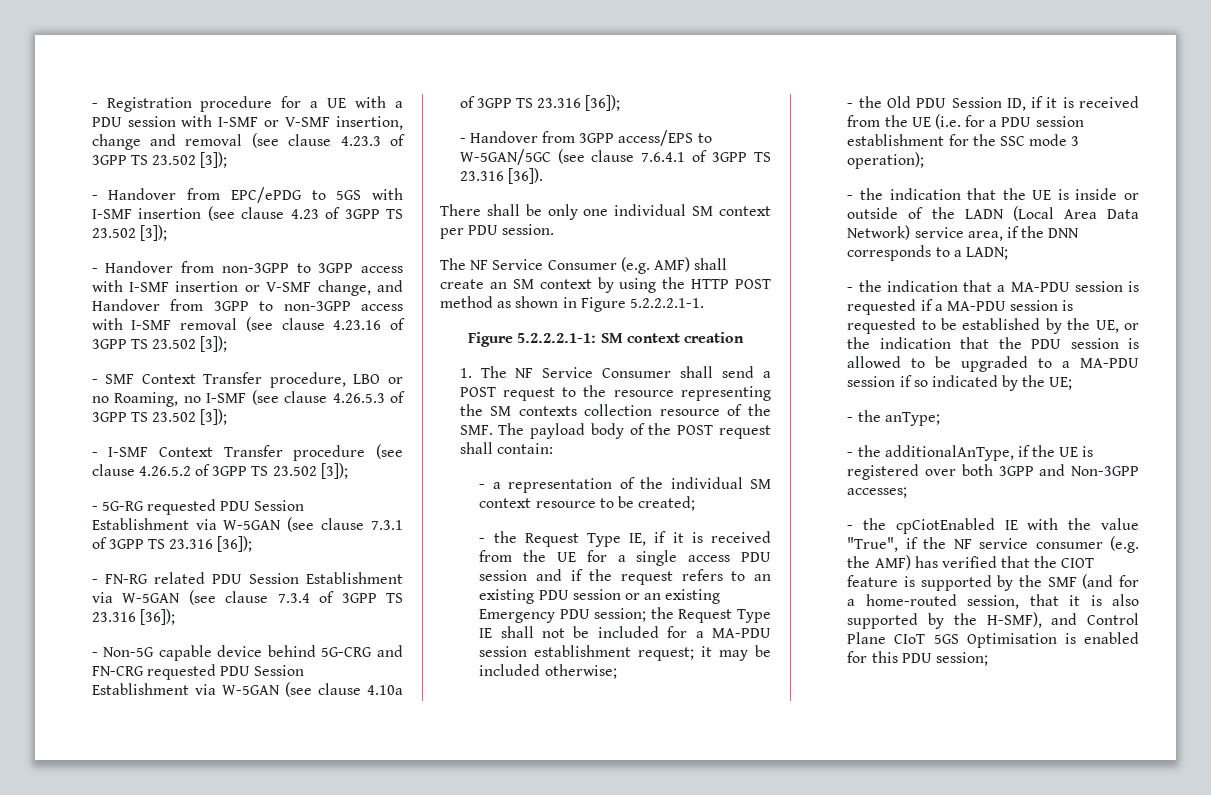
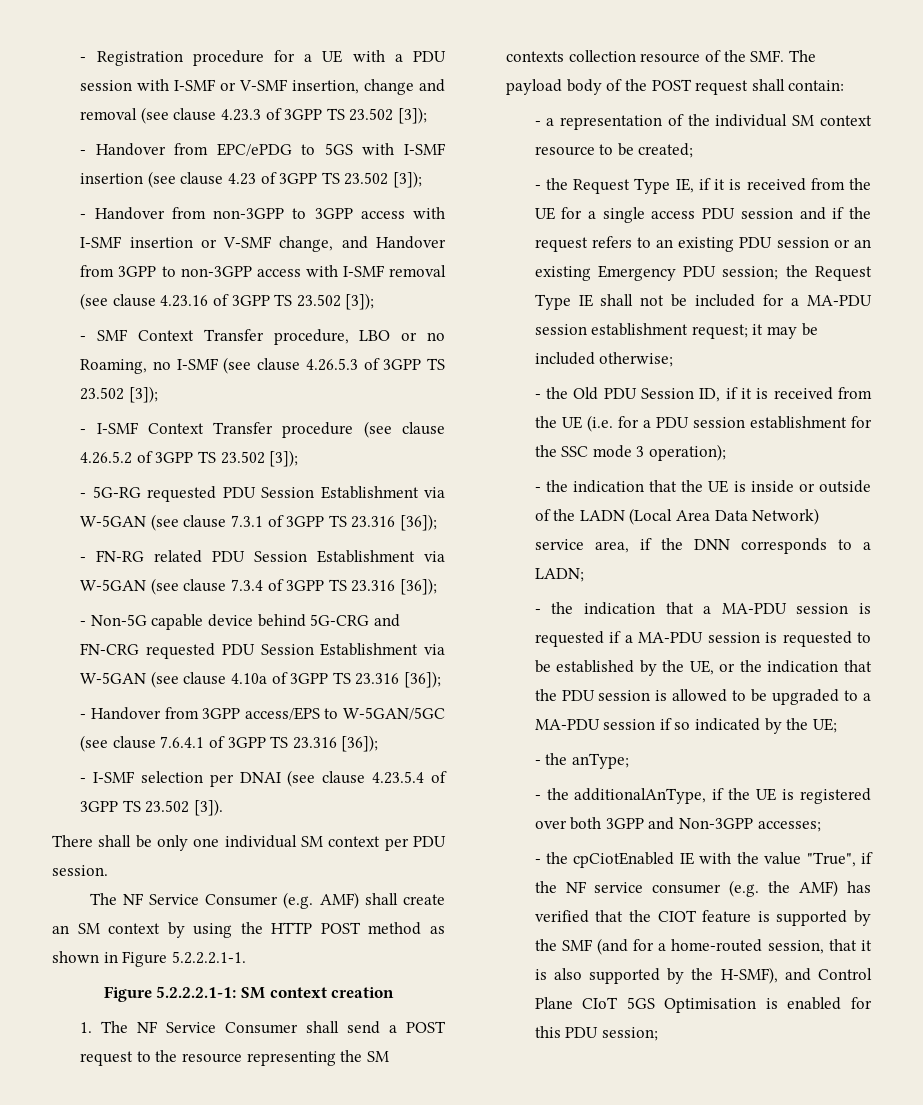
- - Handover from 3GPP access/EPS to W-5GAN/5GC (see clause 7.6.4.1 of 3GPP TS 23.316 [36]).
+ - Handover from 3GPP access/EPS to W-5GAN/5GC (see clause 7.6.4.1 of 3GPP TS 23.316 [36]);
+ - I-SMF selection per DNAI (see clause 4.23.5.4 of 3GPP TS 23.502 [3]).

